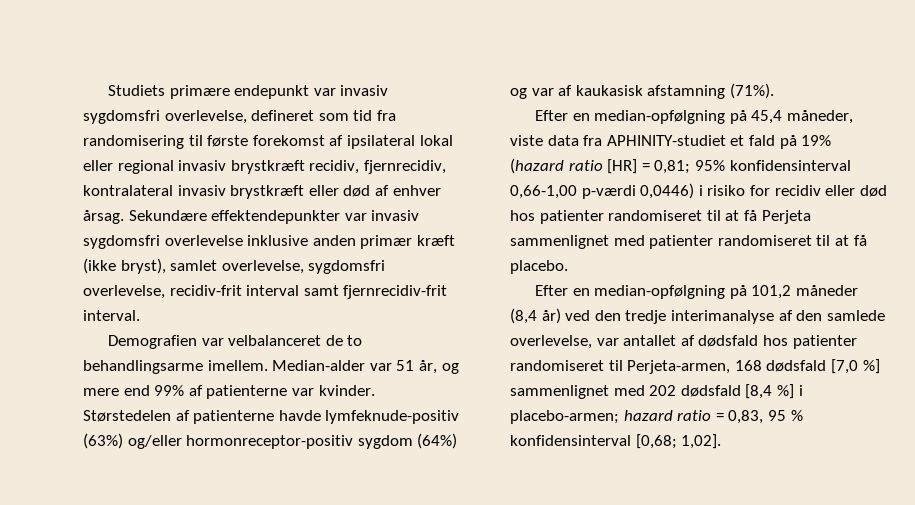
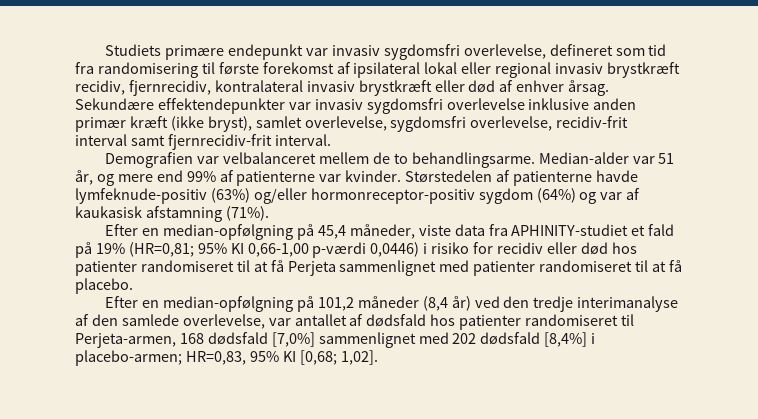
- Demografien var velbalanceret de to behandlingsarme imellem.
+ Demografien var velbalanceret mellem de to behandlingsarme.
- Efter en median-opfølgning på 45,4 måneder, viste data fra APHINITY-studiet et fald på 19% (hazard ratio [HR] = 0,81; 95% konfidensinterval 0,66-1,00 p-værdi 0,0446) i risiko for recidiv eller død hos patienter randomiseret til at få Perjeta sammenlignet med patienter randomiseret til at få placebo.
+ Efter en median-opfølgning på 45,4 måneder, viste data fra APHINITY-studiet et fald på 19% (HR=0,81; 95% KI 0,66-1,00 p-værdi 0,0446) i risiko for recidiv eller død hos patienter randomiseret til at få Perjeta sammenlignet med patienter randomiseret til at få placebo.
- Efter en median-opfølgning på 101,2 måneder (8,4 år) ved den tredje interimanalyse af den samlede overlevelse, var antallet af dødsfald hos patienter randomiseret til Perjeta-armen, 168 dødsfald [7,0 %] sammenlignet med 202 dødsfald [8,4 %] i placebo-armen; hazard ratio = 0,83, 95 % konfidensinterval [0,68; 1,02].
+ Efter en median-opfølgning på 101,2 måneder (8,4 år) ved den tredje interimanalyse af den samlede overlevelse, var antallet af dødsfald hos patienter randomiseret til Perjeta-armen, 168 dødsfald [7,0%] sammenlignet med 202 dødsfald [8,4%] i placebo-armen; HR=0,83, 95% KI [0,68; 1,02].

